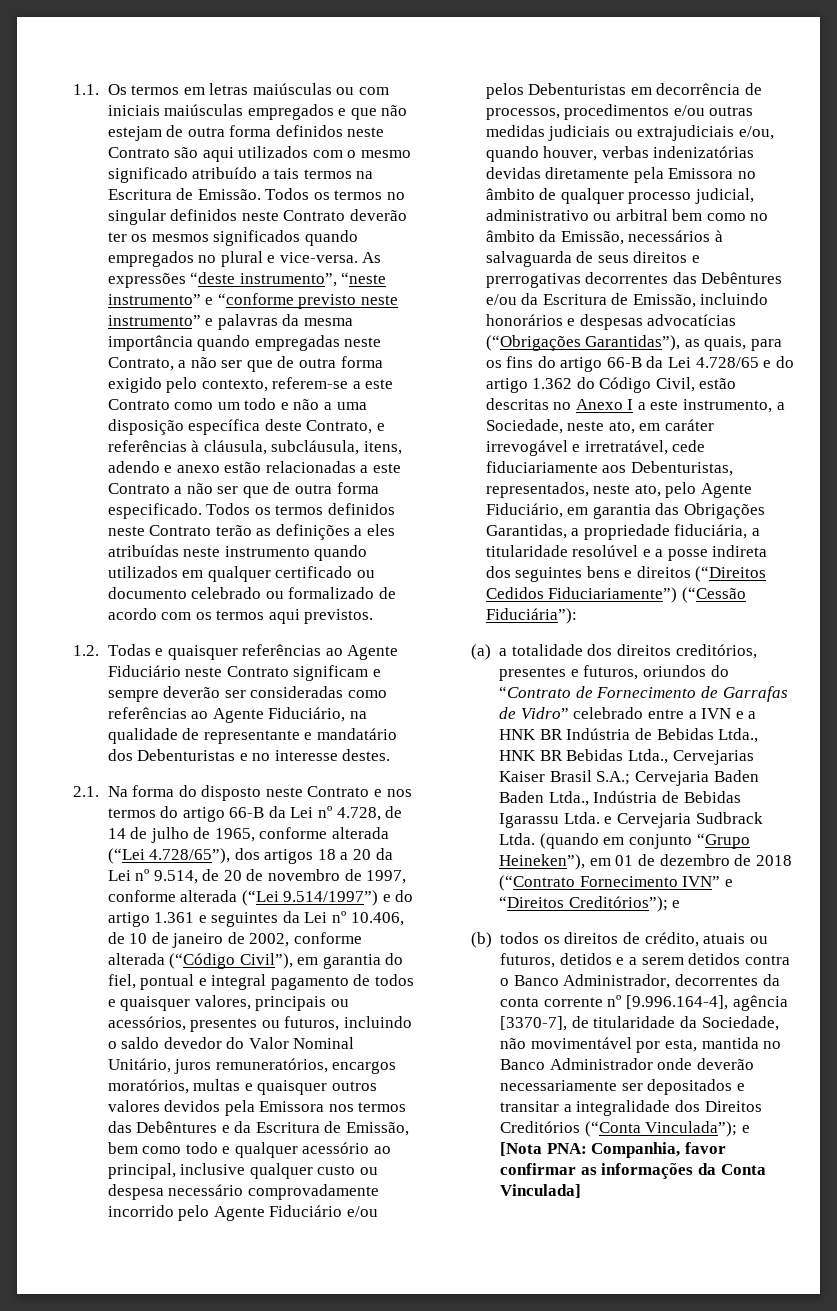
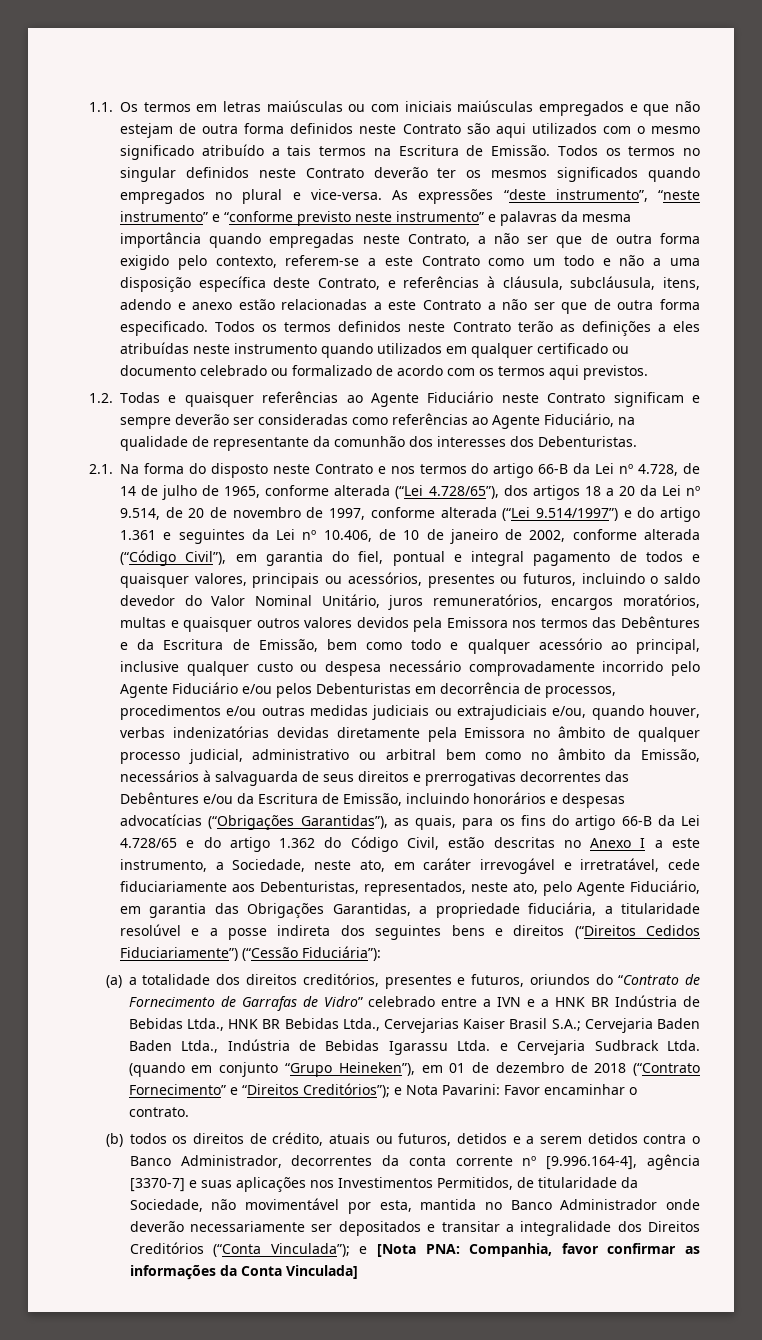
- 1.2. Todas e quaisquer referências ao Agente Fiduciário neste Contrato significam e sempre deverão ser consideradas como referências ao Agente Fiduciário, na qualidade de representante e mandatário dos Debenturistas e no interesse destes.
+ 1.2. Todas e quaisquer referências ao Agente Fiduciário neste Contrato significam e sempre deverão ser consideradas como referências ao Agente Fiduciário, na qualidade de representante da comunhão dos interesses dos Debenturistas.
- (quando em conjunto “Grupo Heineken”), em 01 de dezembro de 2018 (“Contrato Fornecimento IVN” e “Direitos Creditórios”); e
+ (quando em conjunto “Grupo Heineken”), em 01 de dezembro de 2018 (“Contrato Fornecimento” e “Direitos Creditórios”); e Nota Pavarini: Favor encaminhar o contrato.
- (b) todos os direitos de crédito, atuais ou futuros, detidos e a serem detidos contra o Banco Administrador, decorrentes da conta corrente nº [9.996.164-4], agência [3370-7], de titularidade da Sociedade, não movimentável por esta, mantida no Banco Administrador onde deverão necessariamente ser depositados e transitar a integralidade dos Direitos Creditórios (“Conta Vinculada”);
+ (b) todos os direitos de crédito, atuais ou futuros, detidos e a serem detidos contra o Banco Administrador, decorrentes da conta corrente nº [9.996.164-4], agência [3370-7] e suas aplicações nos Investimentos Permitidos, de titularidade da Sociedade, não movimentável por esta, mantida no Banco Administrador onde deverão necessariamente ser depositados e transitar a integralidade dos Direitos Creditórios (“Conta Vinculada”);

